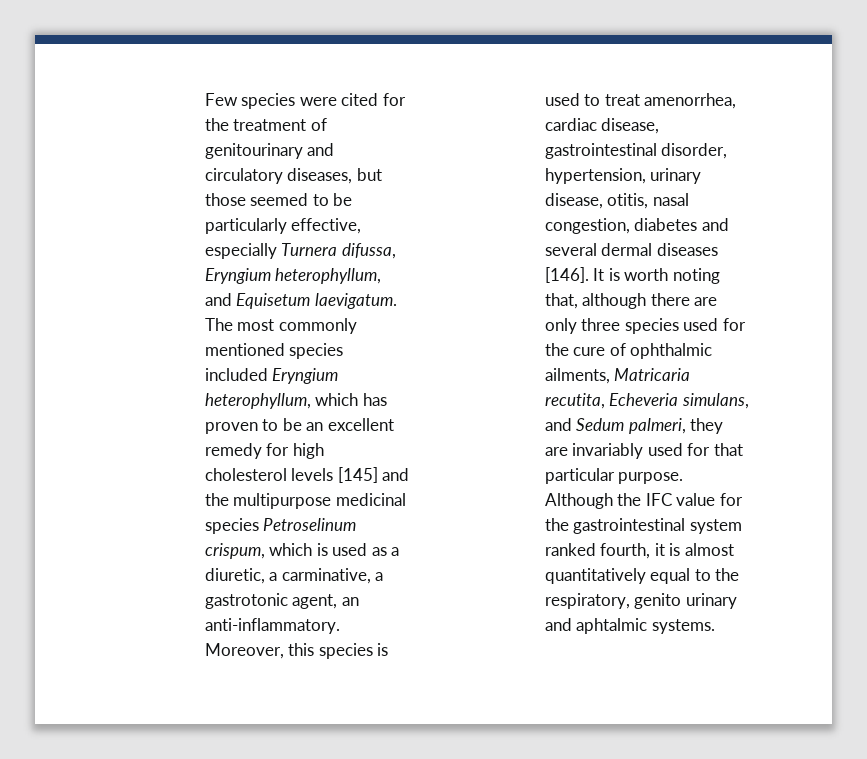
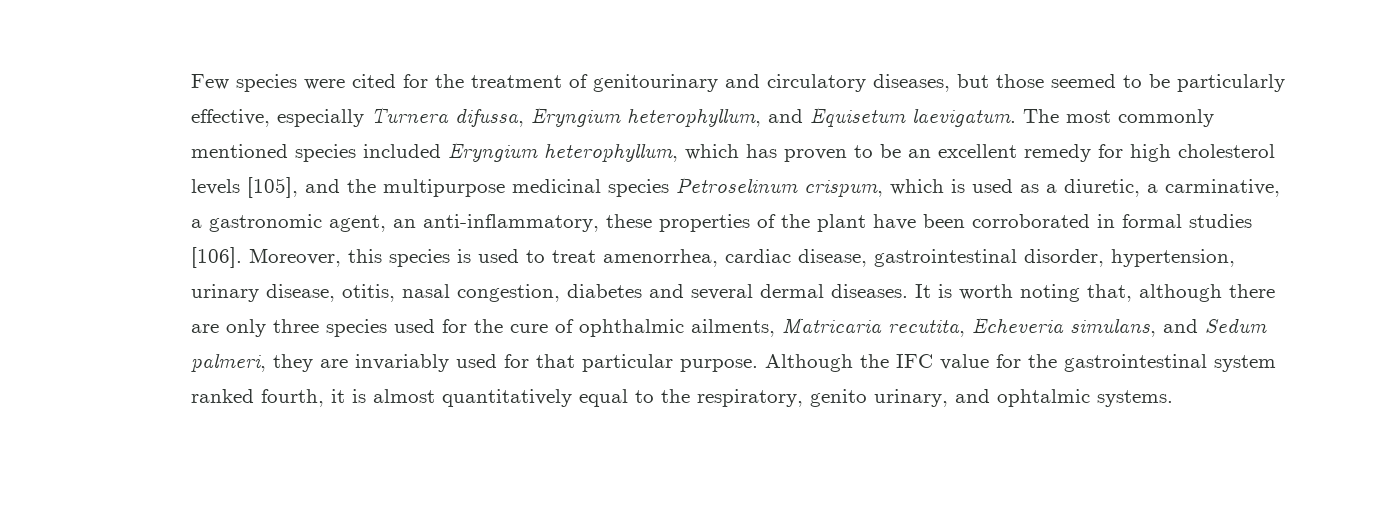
- The most commonly mentioned species included Eryngium heterophyllum, which has proven to be an excellent remedy for high cholesterol levels [145] and the multipurpose medicinal species Petroselinum crispum, which is used as a diuretic, a carminative, a gastrotonic agent, an anti-inflammatory.
+ The most commonly mentioned species included Eryngium heterophyllum, which has proven to be an excellent remedy for high cholesterol levels [105], and the multipurpose medicinal species Petroselinum crispum, which is used as a diuretic, a carminative, a gastronomic agent, an anti-inflammatory, these properties of the plant have been corroborated in formal studies [106].
- Moreover, this species is used to treat amenorrhea, cardiac disease, gastrointestinal disorder, hypertension, urinary disease, otitis, nasal congestion, diabetes and several dermal diseases [146].
+ Moreover, this species is used to treat amenorrhea, cardiac disease, gastrointestinal disorder, hypertension, urinary disease, otitis, nasal congestion, diabetes and several dermal diseases.
- Although the IFC value for the gastrointestinal system ranked fourth, it is almost quantitatively equal to the respiratory, genito urinary and aphtalmic systems.
+ Although the IFC value for the gastrointestinal system ranked fourth, it is almost quantitatively equal to the respiratory, genito urinary, and ophtalmic systems.

